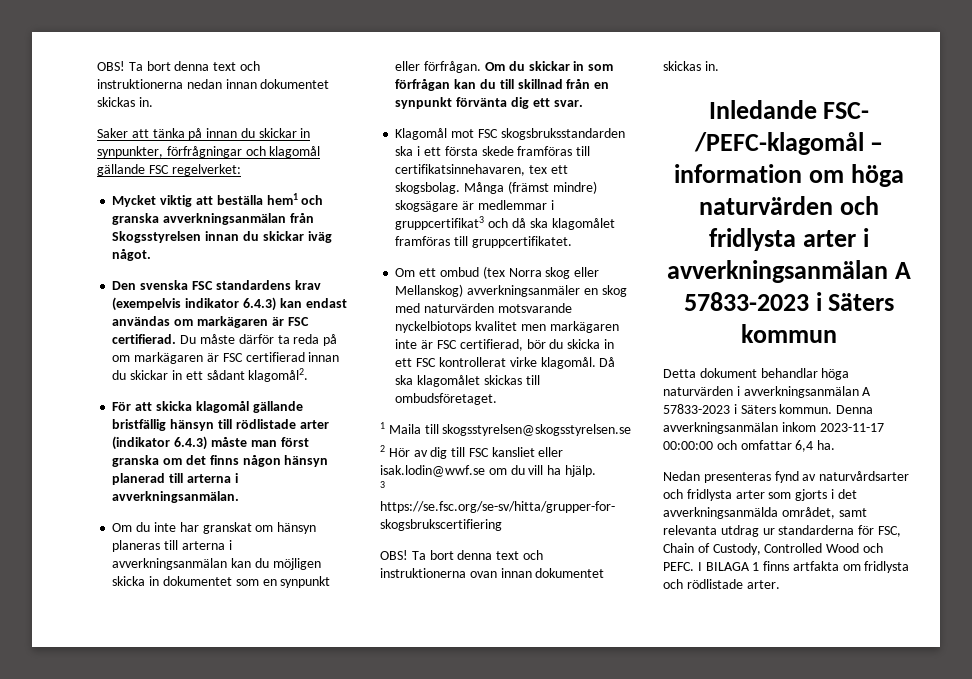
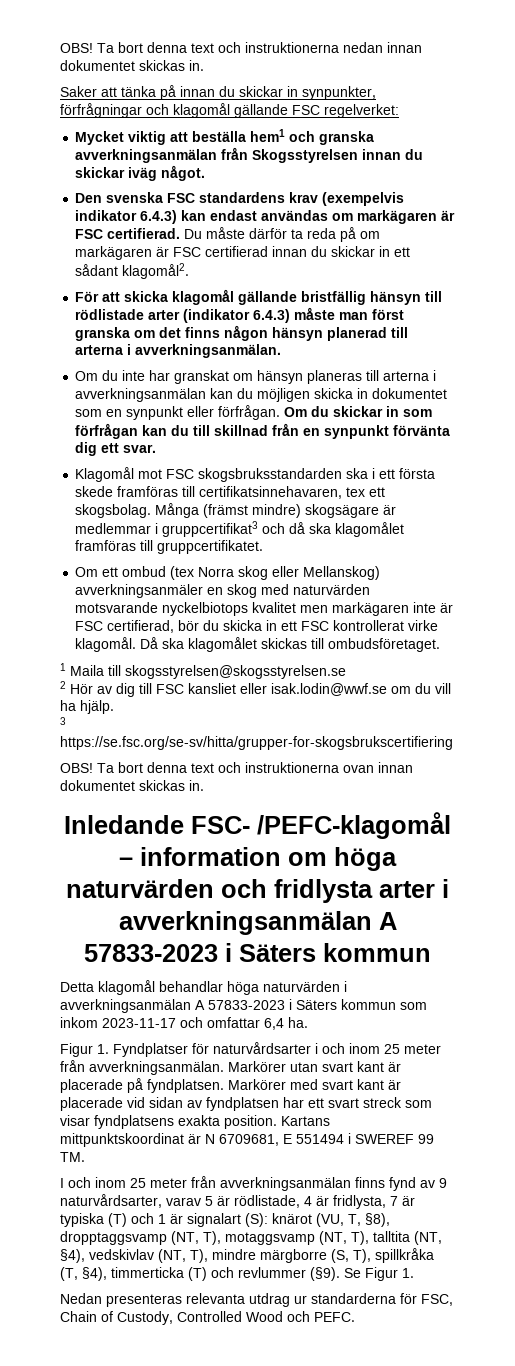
- Detta dokument behandlar höga naturvärden i avverkningsanmälan A 57833-2023 i Säters kommun. Denna avverkningsanmälan inkom 2023-11-17 00:00:00 och omfattar 6,4 ha.
+ Detta klagomål behandlar höga naturvärden i avverkningsanmälan A 57833-2023 i Säters kommun som inkom 2023-11-17 och omfattar 6,4 ha.
- Nedan presenteras fynd av naturvårdsarter och fridlysta arter som gjorts i det avverkningsanmälda området, samt relevanta utdrag ur standarderna för FSC, Chain of Custody, Controlled Wood och PEFC. I BILAGA 1 finns artfakta om fridlysta och rödlistade arter.
+ Figur 1. Fyndplatser för naturvårdsarter i och inom 25 meter från avverkningsanmälan. Markörer utan svart kant är placerade på fyndplatsen. Markörer med svart kant är placerade vid sidan av fyndplatsen har ett svart streck som visar fyndplatsens exakta position. Kartans mittpunktskoordinat är N 6709681, E 551494 i SWEREF 99 TM.
+ I och inom 25 meter från avverkningsanmälan finns fynd av 9 naturvårdsarter, varav 5 är rödlistade, 4 är fridlysta, 7 är typiska (T) och 1 är signalart (S): knärot (VU, T, §8), dropptaggsvamp (NT, T), motaggsvamp (NT, T), talltita (NT, §4), vedskivlav (NT, T), mindre märgborre (S, T), spillkråka (T, §4), timmerticka (T) och revlummer (§9). Se Figur 1.
+ Nedan presenteras relevanta utdrag ur standarderna för FSC, Chain of Custody, Controlled Wood och PEFC.

